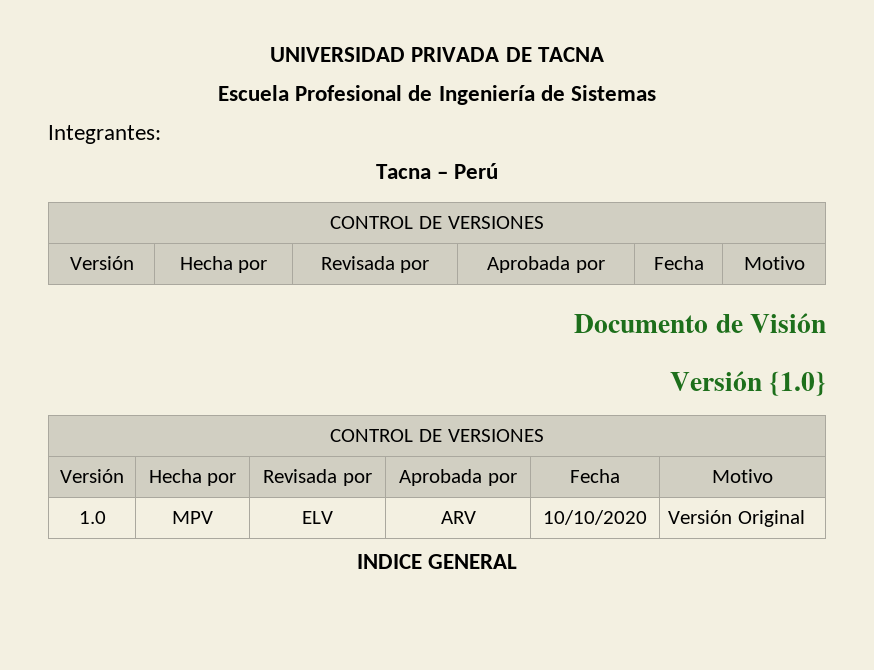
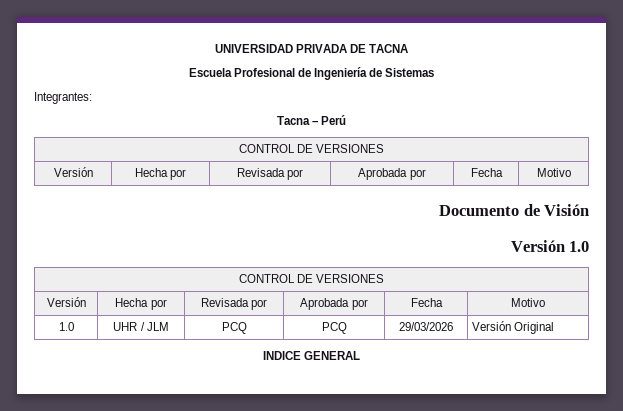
- Versión {1.0}
+ Versión 1.0
- 1.0 | MPV | ELV | ARV | 10/10/2020 | Versión Original
+ 1.0 | UHR / JLM | PCQ | PCQ | 29/03/2026 | Versión Original

